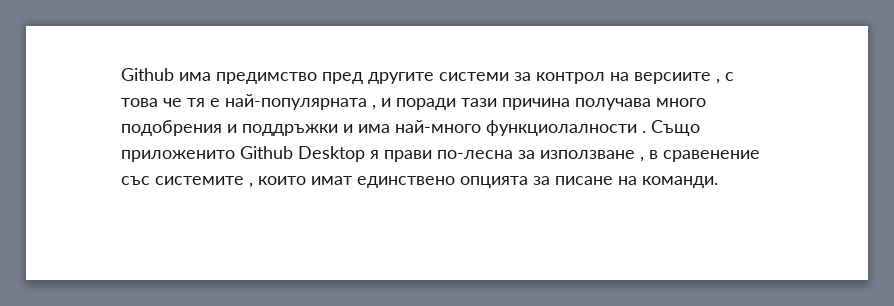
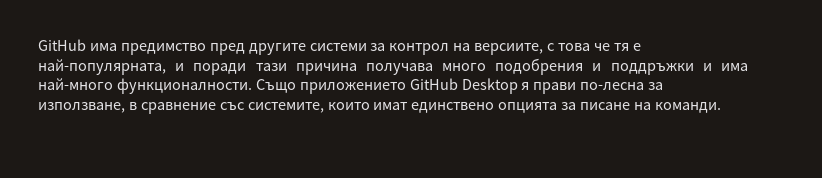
- Github има предимство пред другите системи за контрол на версиите , с това че тя е най-популярната , и поради тази причина получава много подобрения и поддръжки и има най-много функциолалности . Също приложенито Github Desktop я прави по-лесна за използване , в сравенение със системите , които имат единствено опцията за писане на команди.
+ GitHub има предимство пред другите системи за контрол на версиите, с това че тя е най-популярната, и поради тази причина получава много подобрения и поддръжки и има най-много функционалности. Също приложението GitHub Desktop я прави по-лесна за използване, в сравнение със системите, които имат единствено опцията за писане на команди.

